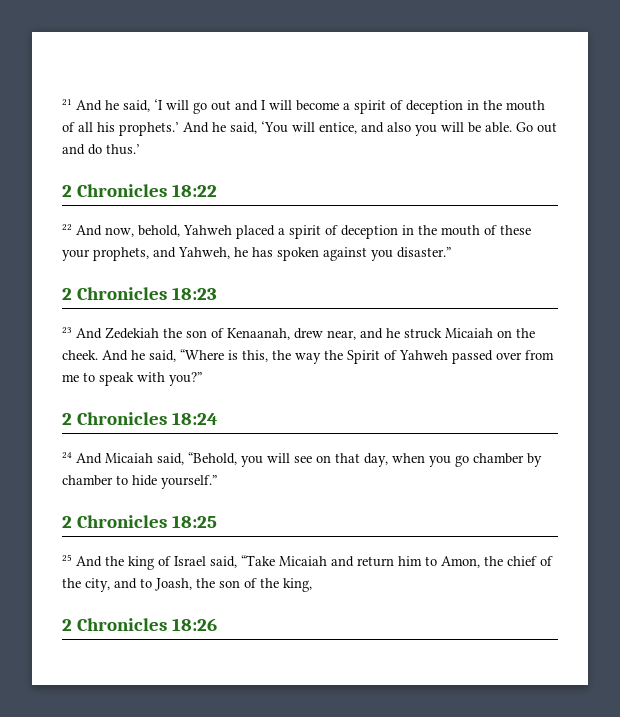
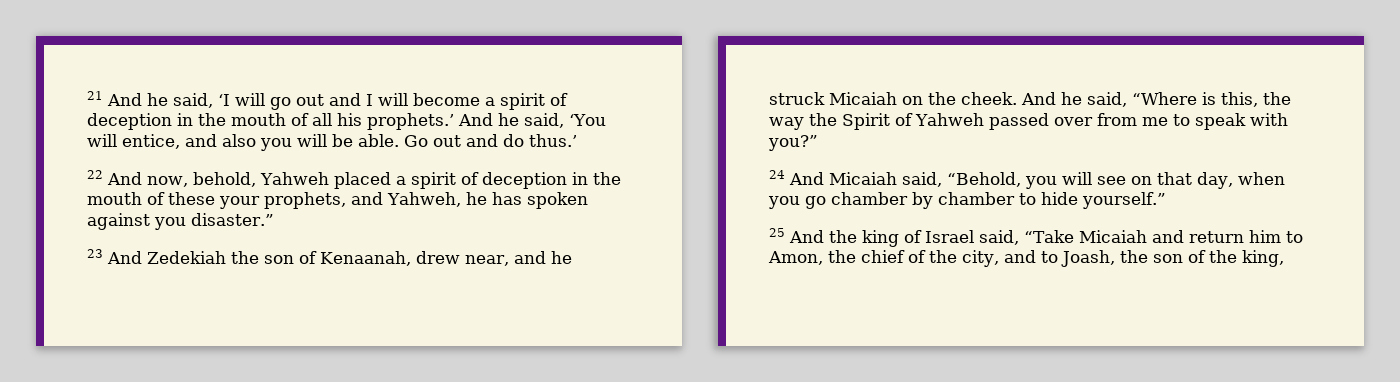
- 2 Chronicles 18:22
- 2 Chronicles 18:23
- 2 Chronicles 18:24
- 2 Chronicles 18:25
- 2 Chronicles 18:26

